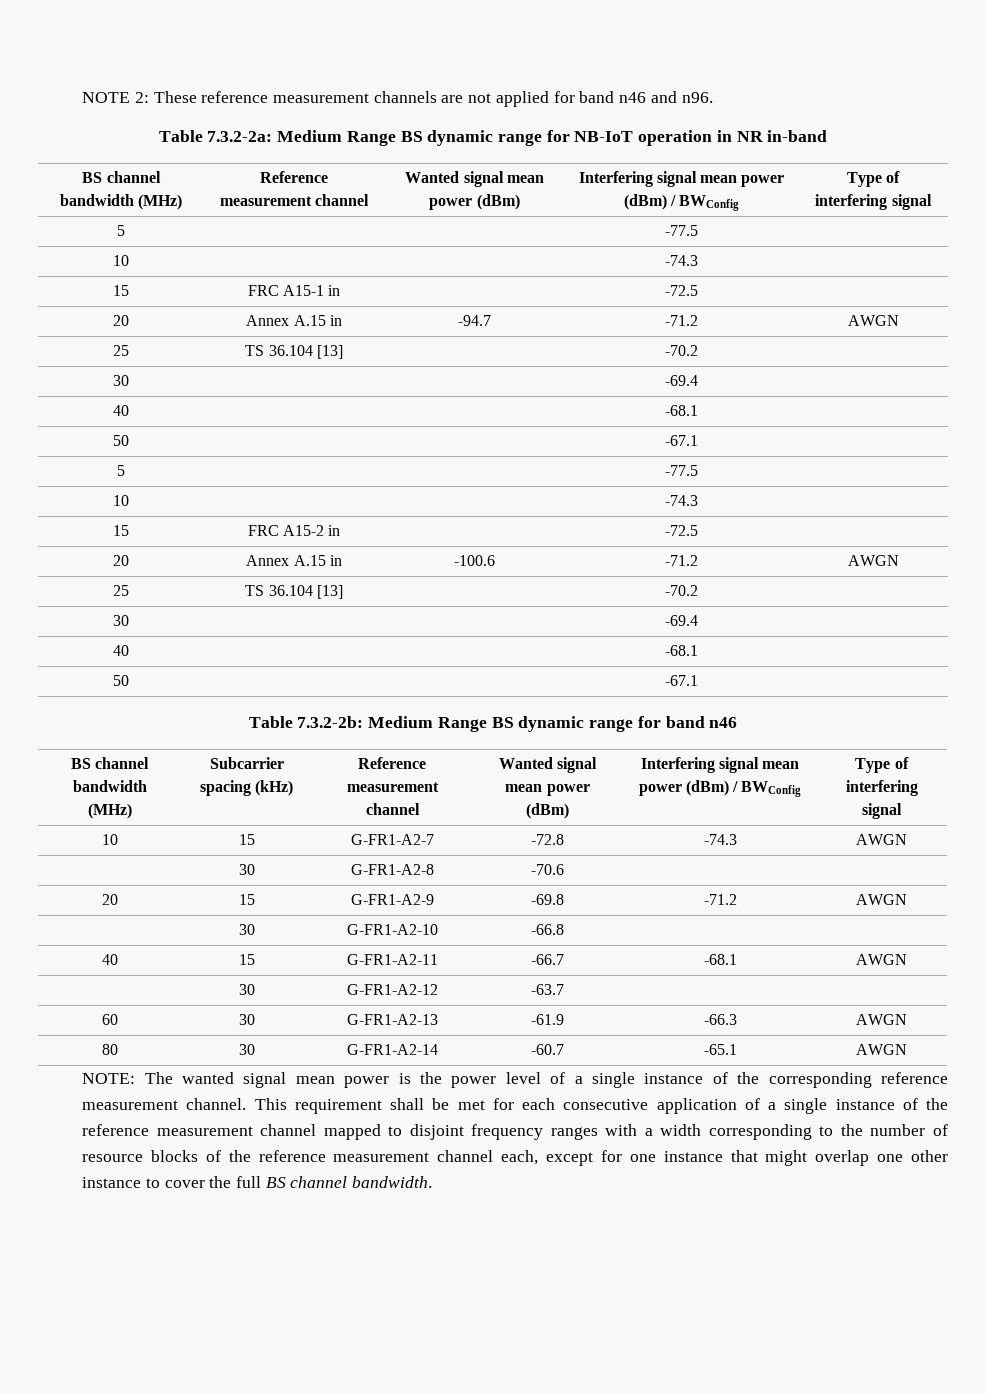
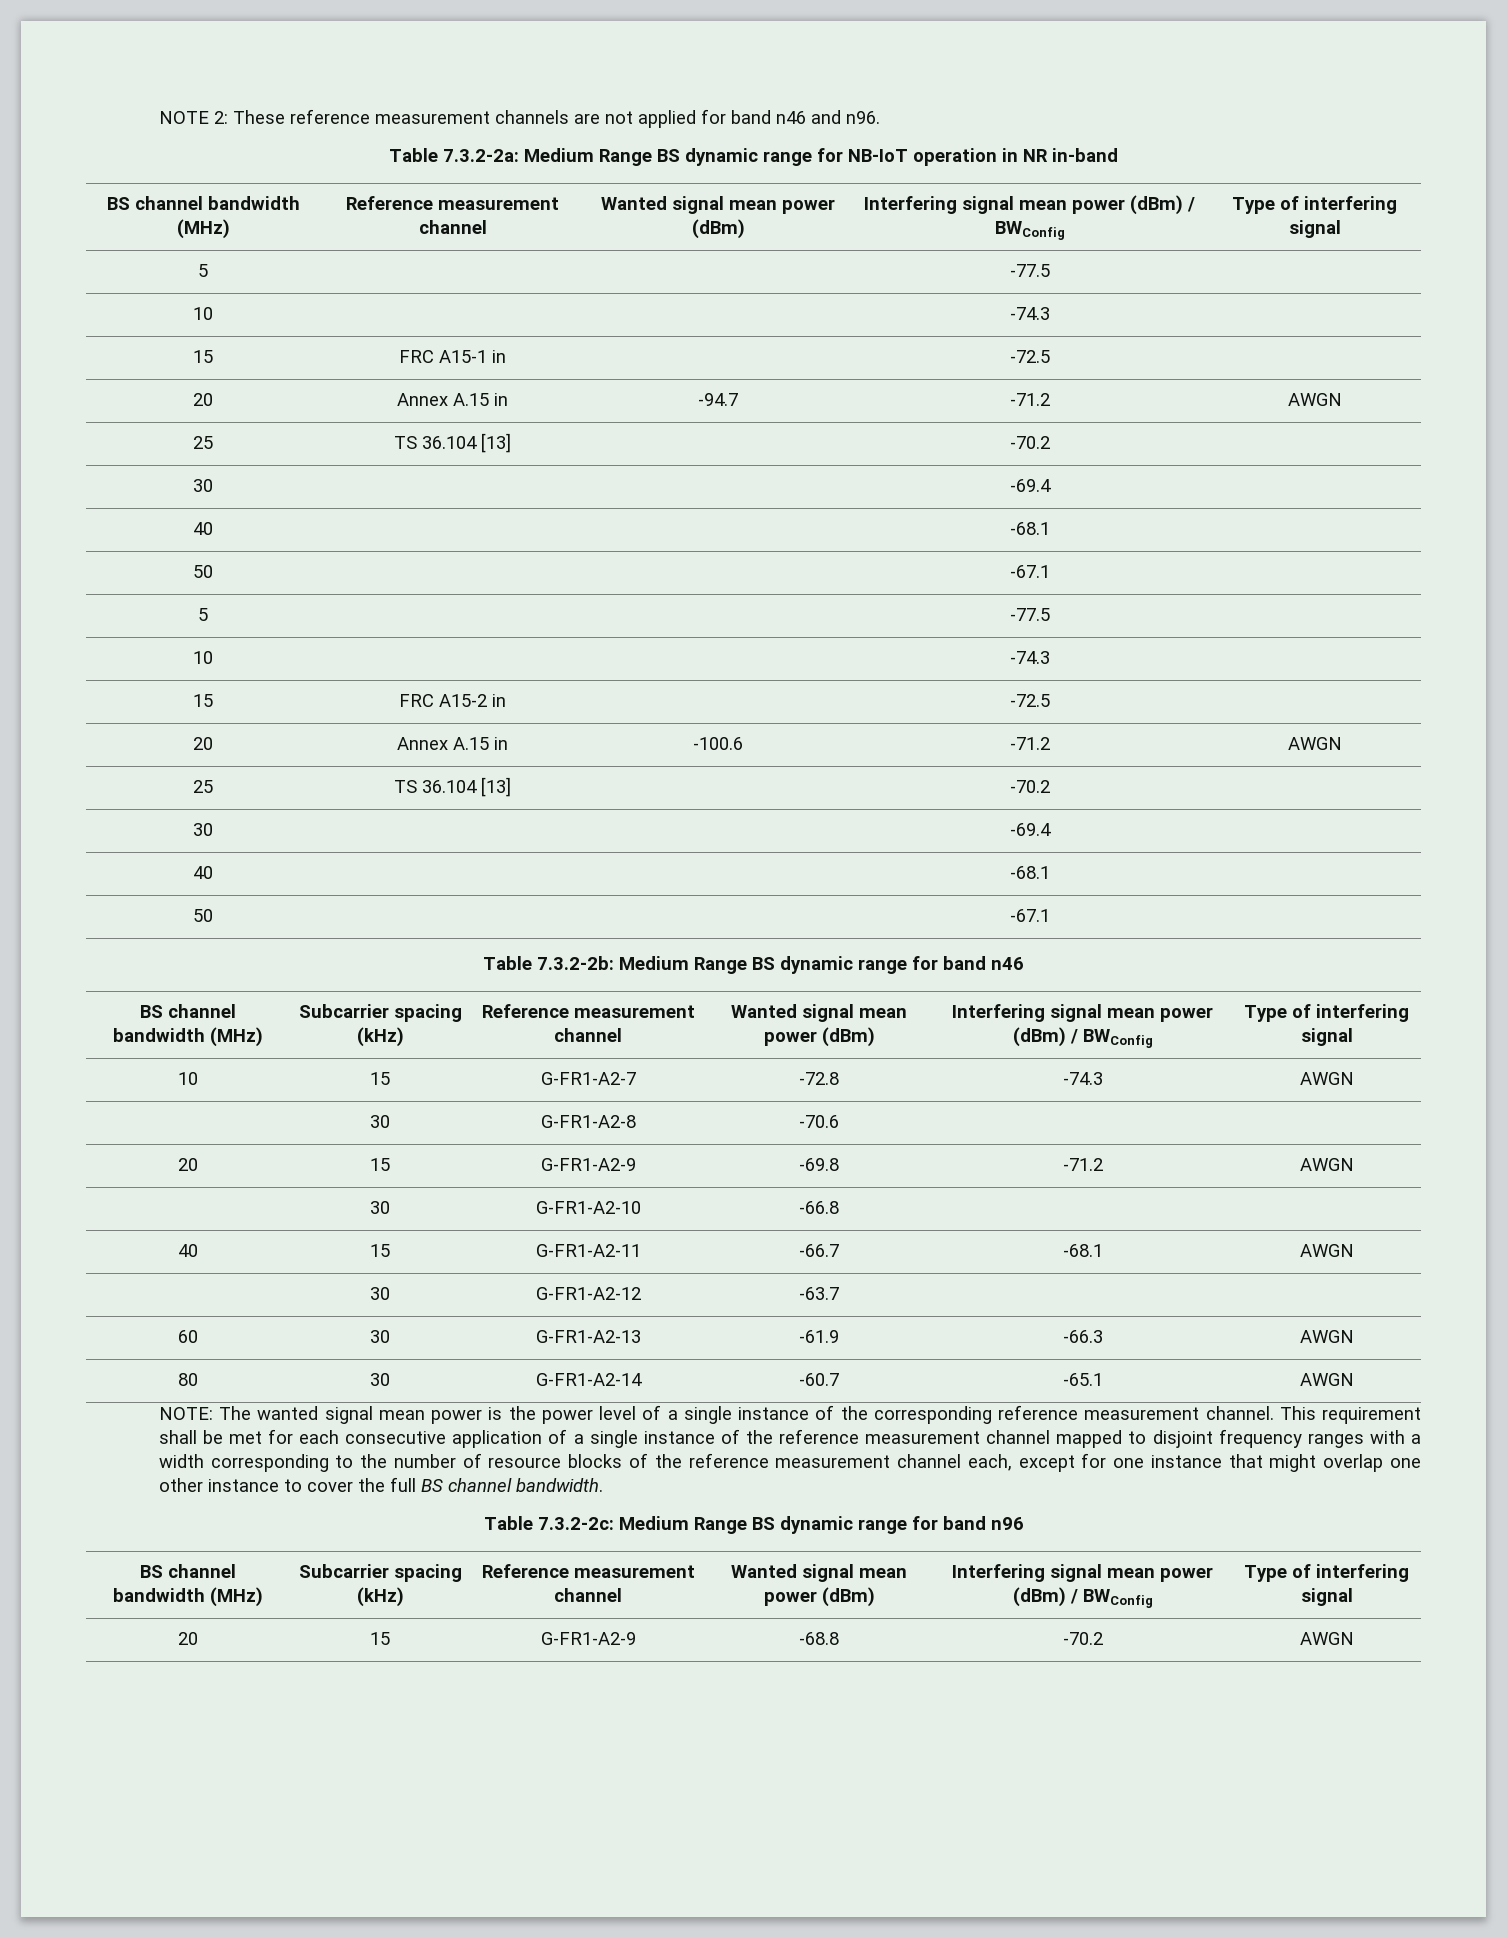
+ Table 7.3.2-2c: Medium Range BS dynamic range for band n96
+ BS channel bandwidth (MHz) | Subcarrier spacing (kHz) | Reference measurement channel | Wanted signal mean power (dBm) | Interfering signal mean power (dBm) / BWConfig | Type of interfering signal
+ 20 | 15 | G-FR1-A2-9 | -68.8 | -70.2 | AWGN

